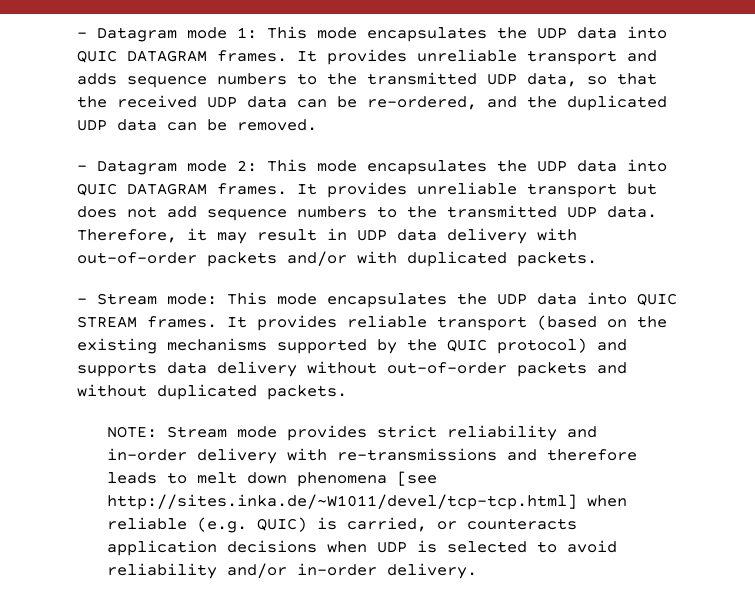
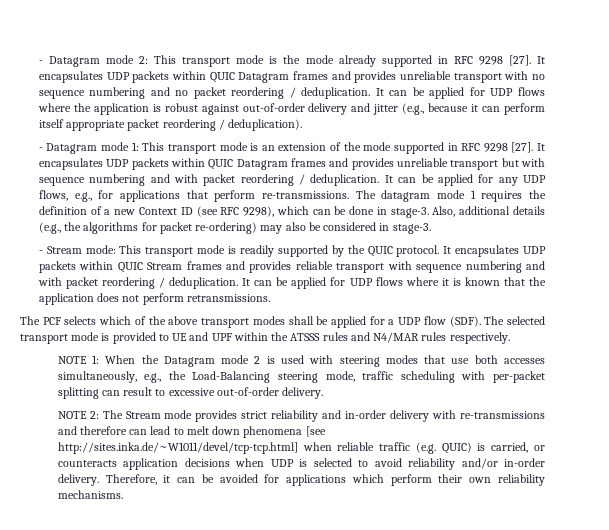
- - Datagram mode 1: This mode encapsulates the UDP data into QUIC DATAGRAM frames. It provides unreliable transport and adds sequence numbers to the transmitted UDP data, so that the received UDP data can be re-ordered, and the duplicated UDP data can be removed.
- - Datagram mode 2: This mode encapsulates the UDP data into QUIC DATAGRAM frames. It provides unreliable transport but does not add sequence numbers to the transmitted UDP data. Therefore, it may result in UDP data delivery with out-of-order packets and/or with duplicated packets.
- - Stream mode: This mode encapsulates the UDP data into QUIC STREAM frames. It provides reliable transport (based on the existing mechanisms supported by the QUIC protocol) and supports data delivery without out-of-order packets and without duplicated packets.
- NOTE: Stream mode provides strict reliability and in-order delivery with re-transmissions and therefore leads to melt down phenomena [see http://sites.inka.de/~W1011/devel/tcp-tcp.html] when reliable (e.g. QUIC) is carried, or counteracts application decisions when UDP is selected to avoid reliability and/or in-order delivery.
+ - Datagram mode 2: This transport mode is the mode already supported in RFC 9298 [27]. It encapsulates UDP packets within QUIC Datagram frames and provides unreliable transport with no sequence numbering and no packet reordering / deduplication. It can be applied for UDP flows where the application is robust against out-of-order delivery and jitter (e.g., because it can perform itself appropriate packet reordering / deduplication).
+ - Datagram mode 1: This transport mode is an extension of the mode supported in RFC 9298 [27]. It encapsulates UDP packets within QUIC Datagram frames and provides unreliable transport but with sequence numbering and with packet reordering / deduplication. It can be applied for any UDP flows, e.g., for applications that perform re-transmissions. The datagram mode 1 requires the definition of a new Context ID (see RFC 9298), which can be done in stage-3. Also, additional details (e.g., the algorithms for packet re-ordering) may also be considered in stage-3.
+ - Stream mode: This transport mode is readily supported by the QUIC protocol. It encapsulates UDP packets within QUIC Stream frames and provides reliable transport with sequence numbering and with packet reordering / deduplication. It can be applied for UDP flows where it is known that the application does not perform retransmissions.
+ The PCF selects which of the above transport modes shall be applied for a UDP flow (SDF). The selected transport mode is provided to UE and UPF within the ATSSS rules and N4/MAR rules respectively.
+ NOTE 1: When the Datagram mode 2 is used with steering modes that use both accesses simultaneously, e.g., the Load-Balancing steering mode, traffic scheduling with per-packet splitting can result to excessive out-of-order delivery.
+ NOTE 2: The Stream mode provides strict reliability and in-order delivery with re-transmissions and therefore can lead to melt down phenomena [see http://sites.inka.de/~W1011/devel/tcp-tcp.html] when reliable traffic (e.g. QUIC) is carried, or counteracts application decisions when UDP is selected to avoid reliability and/or in-order delivery.
+ Therefore, it can be avoided for applications which perform their own reliability mechanisms.

